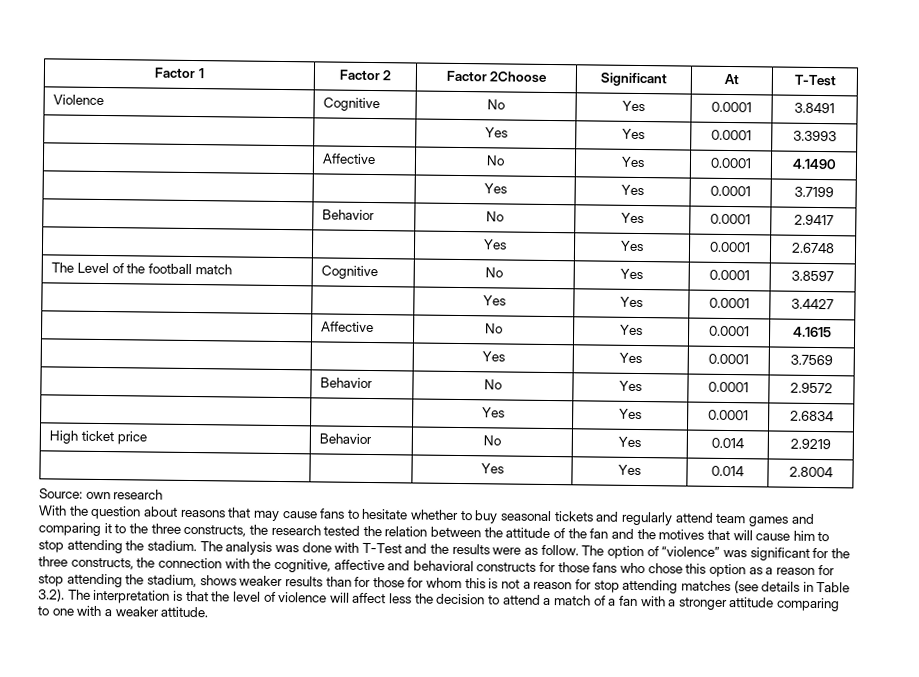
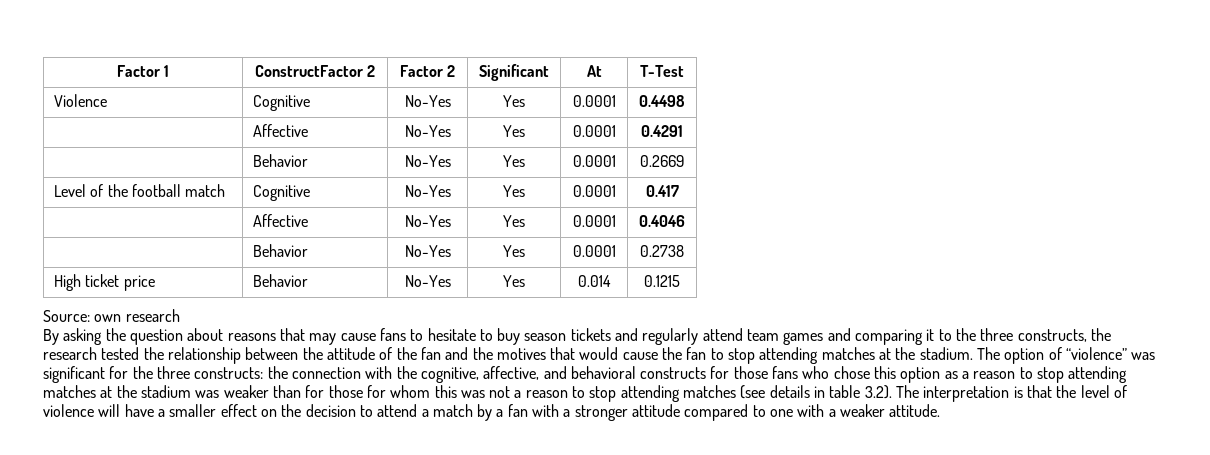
- Factor 1 | Factor 2 | Factor 2Choose | Significant | At | T-Test
+ Factor 1 | ConstructFactor 2 | Factor 2 | Significant | At | T-Test
- Violence | Cognitive | No | Yes | 0.0001 | 3.8491
- | | Yes | Yes | 0.0001 | 3.3993
- | Affective | No | Yes | 0.0001 | 4.1490
- | | Yes | Yes | 0.0001 | 3.7199
- | Behavior | No | Yes | 0.0001 | 2.9417
- | | Yes | Yes | 0.0001 | 2.6748
- The Level of the football match | Cognitive | No | Yes | 0.0001 | 3.8597
- | | Yes | Yes | 0.0001 | 3.4427
- | Affective | No | Yes | 0.0001 | 4.1615
- | | Yes | Yes | 0.0001 | 3.7569
- | Behavior | No | Yes | 0.0001 | 2.9572
- | | Yes | Yes | 0.0001 | 2.6834
+ Violence | Cognitive | No-Yes | Yes | 0.0001 | 0.4498
+ | Affective | No-Yes | Yes | 0.0001 | 0.4291
+ | Behavior | No-Yes | Yes | 0.0001 | 0.2669
+ Level of the football match | Cognitive | No-Yes | Yes | 0.0001 | 0.417
+ | Affective | No-Yes | Yes | 0.0001 | 0.4046
+ | Behavior | No-Yes | Yes | 0.0001 | 0.2738
- High ticket price | Behavior | No | Yes | 0.014 | 2.9219
- | | Yes | Yes | 0.014 | 2.8004
+ High ticket price | Behavior | No-Yes | Yes | 0.014 | 0.1215
- With the question about reasons that may cause fans to hesitate whether to buy seasonal tickets and regularly attend team games and comparing it to the three constructs, the research tested the relation between the attitude of the fan and the motives that will cause him to stop attending the stadium.
+ By asking the question about reasons that may cause fans to hesitate to buy season tickets and regularly attend team games and comparing it to the three constructs, the research tested the relationship between the attitude of the fan and the motives that would cause the fan to stop attending matches at the stadium.
- The analysis was done with T-Test and the results were as follow. The option of “violence” was significant for the three constructs, the connection with the cognitive, affective and behavioral constructs for those fans who chose this option as a reason for stop attending the stadium, shows weaker results than for those for whom this is not a reason for stop attending matches (see details in Table 3.2). The interpretation is that the level of violence will affect less the decision to attend a match of a fan with a stronger attitude comparing to one with a weaker attitude.
+ The option of “violence” was significant for the three constructs: the connection with the cognitive, affective, and behavioral constructs for those fans who chose this option as a reason to stop attending matches at the stadium was weaker than for those for whom this was not a reason to stop attending matches (see details in table 3.2). The interpretation is that the level of violence will have a smaller effect on the decision to attend a match by a fan with a stronger attitude compared to one with a weaker attitude.

